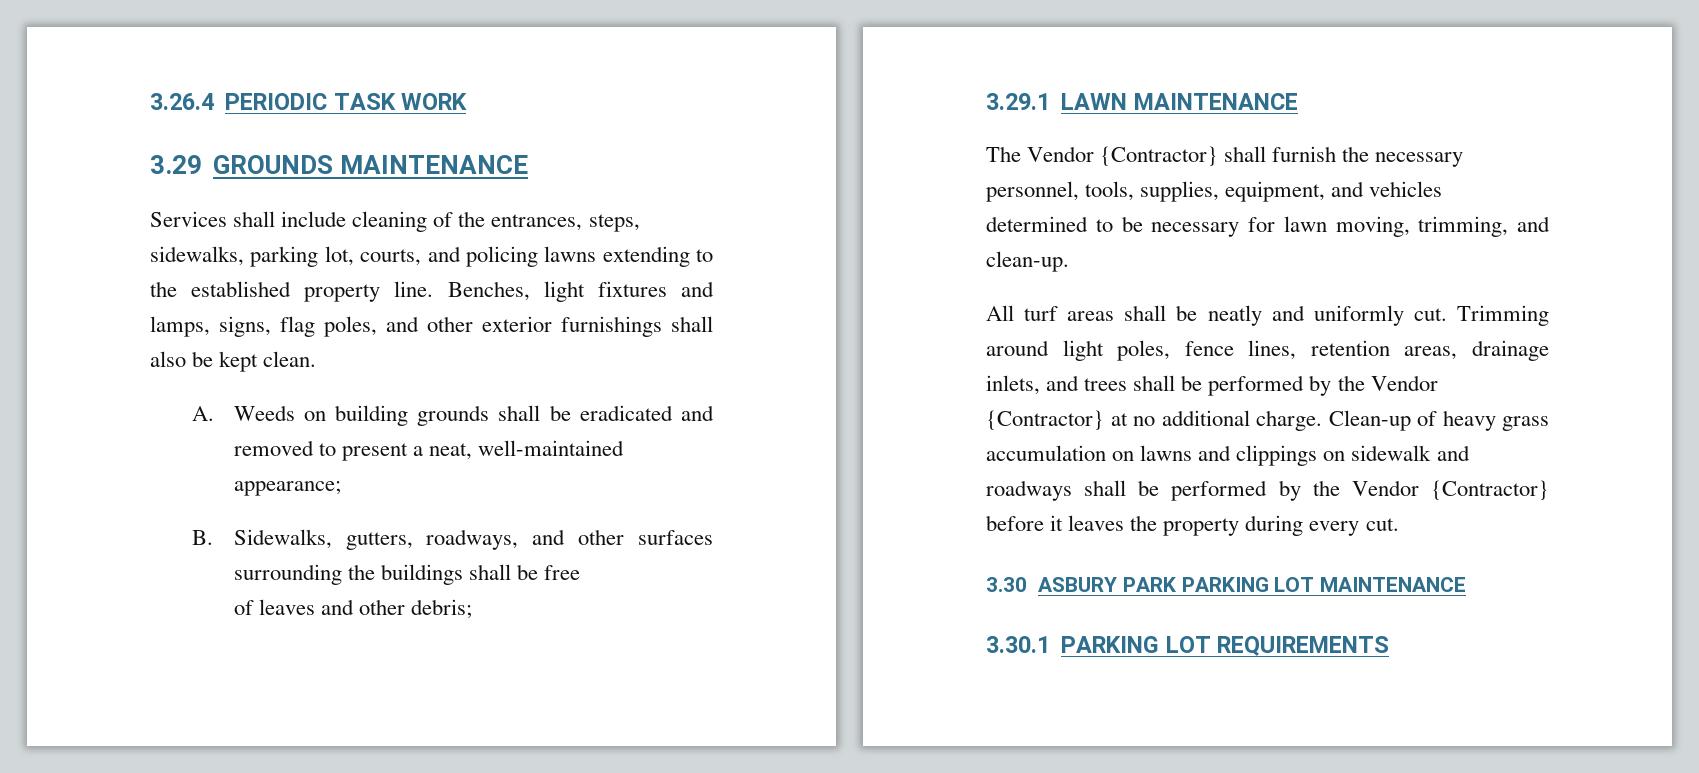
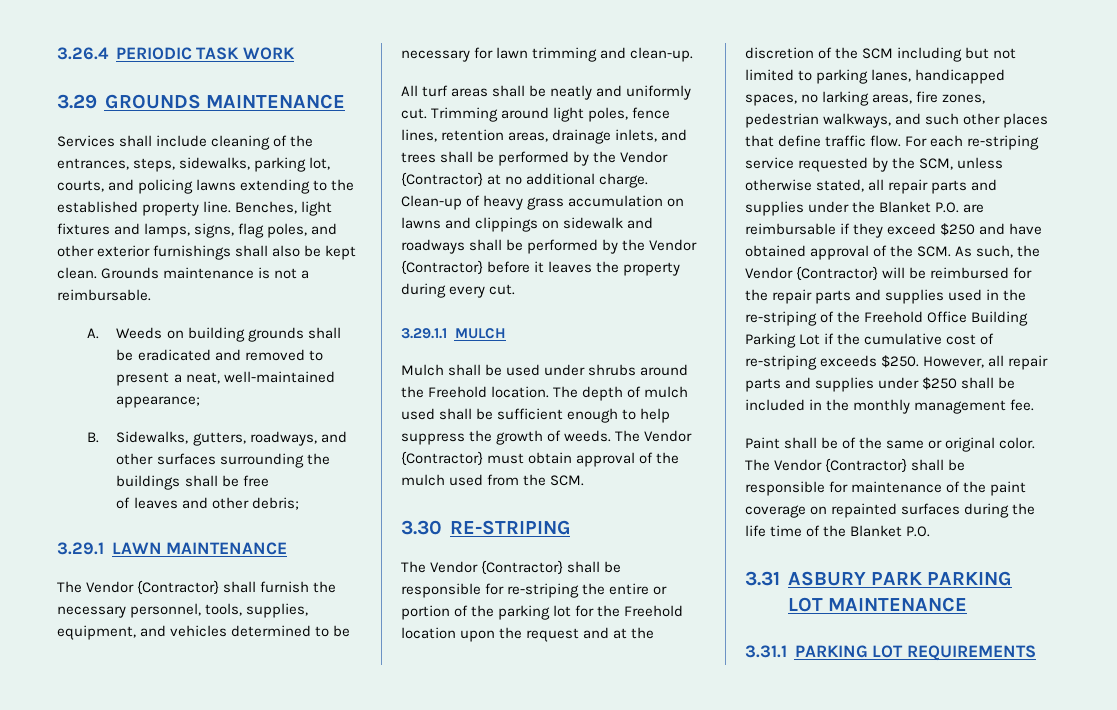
+ Grounds maintenance is not a reimbursable.
- The Vendor {Contractor} shall furnish the necessary personnel, tools, supplies, equipment, and vehicles determined to be necessary for lawn moving, trimming, and clean-up.
+ The Vendor {Contractor} shall furnish the necessary personnel, tools, supplies, equipment, and vehicles determined to be necessary for lawn trimming and clean-up.
- 3.30 ASBURY PARK PARKING LOT MAINTENANCE
+ 3.29.1.1 MULCH
+ Mulch shall be used under shrubs around the Freehold location. The depth of mulch used shall be sufficient enough to help suppress the growth of weeds. The Vendor {Contractor} must obtain approval of the mulch used from the SCM.
+ 3.30 RE-STRIPING
+ The Vendor {Contractor} shall be responsible for re-striping the entire or portion of the parking lot for the Freehold location upon the request and at the discretion of the SCM including but not limited to parking lanes, handicapped spaces, no larking areas, fire zones, pedestrian walkways, and such other places that define traffic flow. For each re-striping service requested by the SCM, unless otherwise stated, all repair parts and supplies under the Blanket P.O. are reimbursable if they exceed $250 and have obtained approval of the SCM. As such, the Vendor {Contractor} will be reimbursed for the repair parts and supplies used in the re-striping of the Freehold Office Building Parking Lot if the cumulative cost of re-striping exceeds $250. However, all repair parts and supplies under $250 shall be included in the monthly management fee.
+ Paint shall be of the same or original color. The Vendor {Contractor} shall be responsible for maintenance of the paint coverage on repainted surfaces during the life time of the Blanket P.O.
+ 3.31 ASBURY PARK PARKING LOT MAINTENANCE
- 3.30.1 PARKING LOT REQUIREMENTS
+ 3.31.1 PARKING LOT REQUIREMENTS

